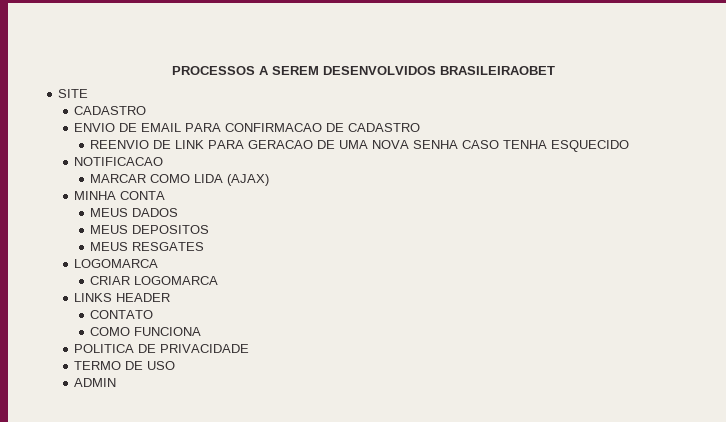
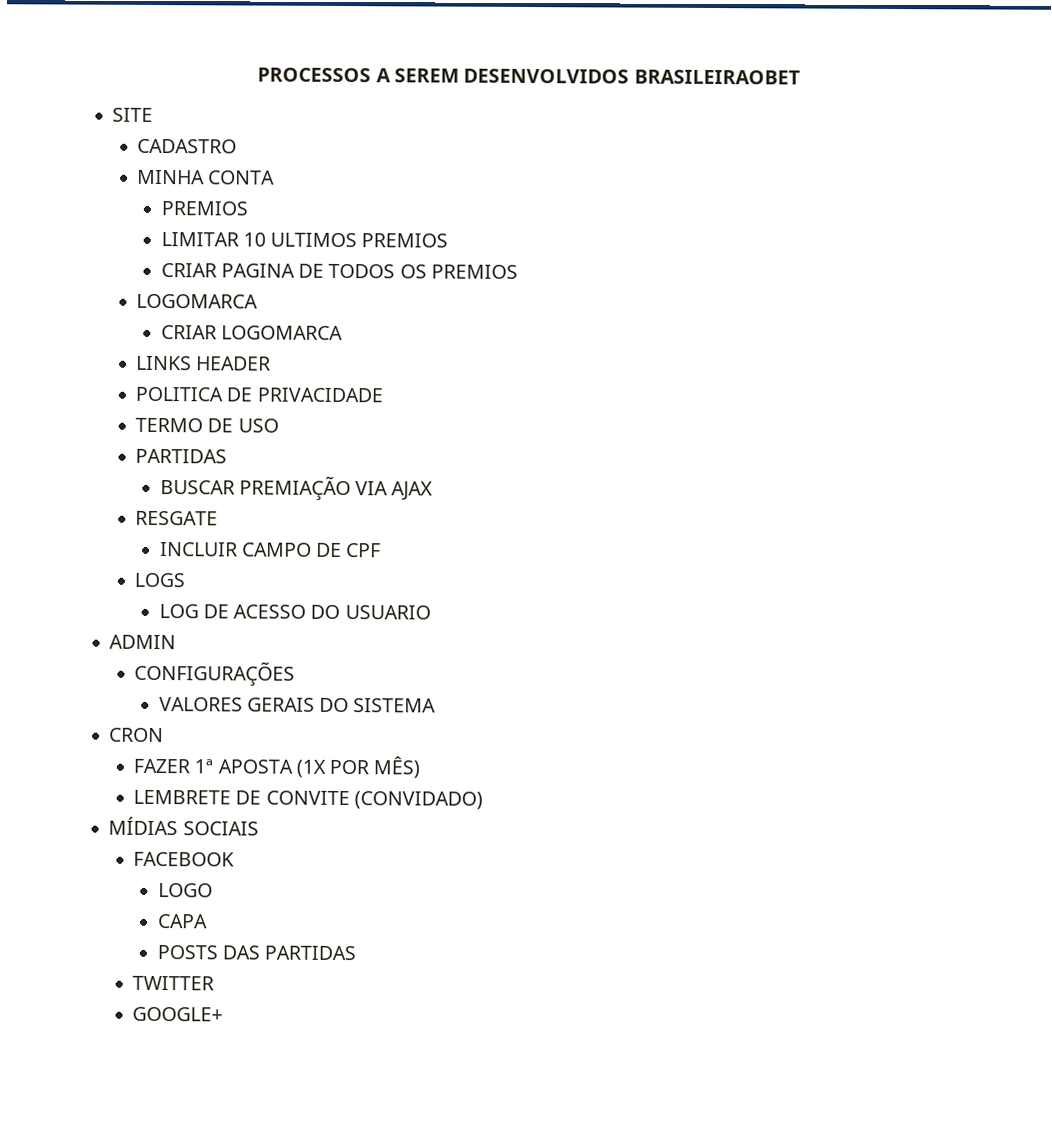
- ENVIO DE EMAIL PARA CONFIRMACAO DE CADASTRO
- REENVIO DE LINK PARA GERACAO DE UMA NOVA SENHA CASO TENHA ESQUECIDO
- NOTIFICACAO
- MARCAR COMO LIDA (AJAX)
  MINHA CONTA
- MEUS DADOS
- MEUS DEPOSITOS
- MEUS RESGATES
+ PREMIOS
+ LIMITAR 10 ULTIMOS PREMIOS
+ CRIAR PAGINA DE TODOS OS PREMIOS
- CONTATO
- COMO FUNCIONA
  TERMO DE USO
+ PARTIDAS
+ BUSCAR PREMIAÇÃO VIA AJAX
+ RESGATE
+ INCLUIR CAMPO DE CPF
+ LOGS
+ LOG DE ACESSO DO USUARIO
  ADMIN
+ CONFIGURAÇÕES
+ VALORES GERAIS DO SISTEMA
+ CRON
+ FAZER 1ª APOSTA (1X POR MÊS)
+ LEMBRETE DE CONVITE (CONVIDADO)
+ MÍDIAS SOCIAIS
+ FACEBOOK
+ LOGO
+ CAPA
+ POSTS DAS PARTIDAS
+ TWITTER
+ GOOGLE+

